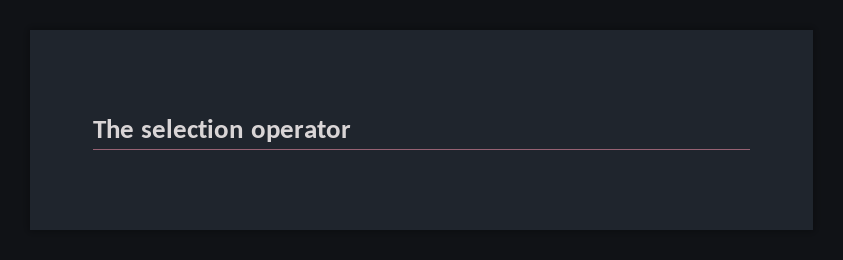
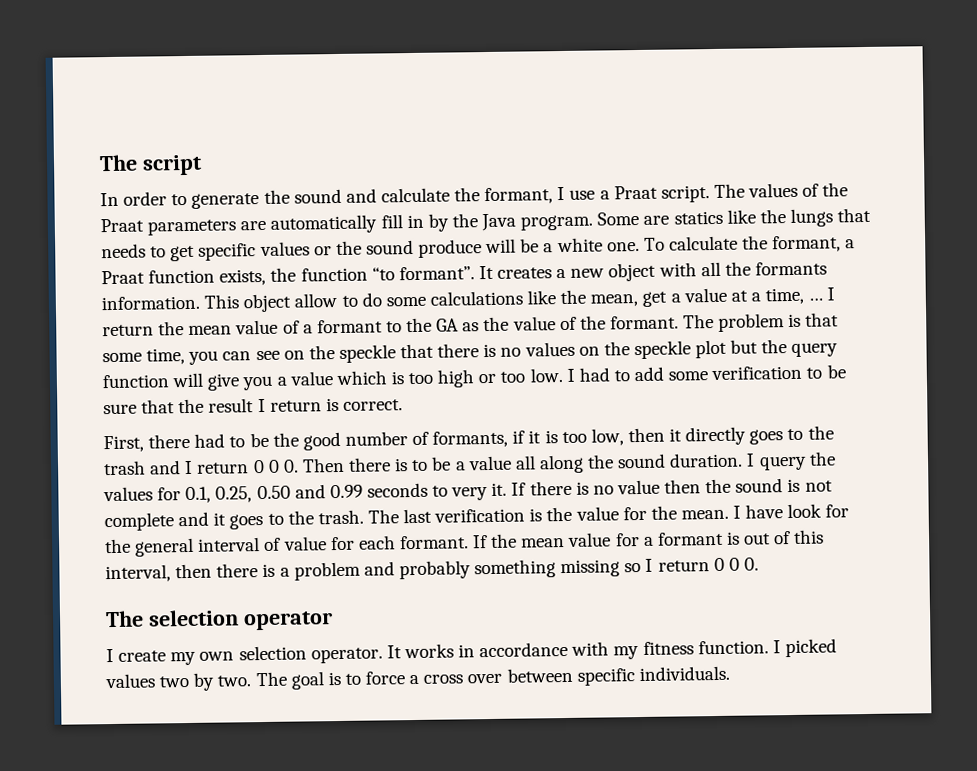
+ The script
+ In order to generate the sound and calculate the formant, I use a Praat script. The values of the Praat parameters are automatically fill in by the Java program. Some are statics like the lungs that needs to get specific values or the sound produce will be a white one. To calculate the formant, a Praat function exists, the function “to formant”. It creates a new object with all the formants information. This object allow to do some calculations like the mean, get a value at a time, … I return the mean value of a formant to the GA as the value of the formant. The problem is that some time, you can see on the speckle that there is no values on the speckle plot but the query function will give you a value which is too high or too low. I had to add some verification to be sure that the result I return is correct.
+ First, there had to be the good number of formants, if it is too low, then it directly goes to the trash and I return 0 0 0. Then there is to be a value all along the sound duration. I query the values for 0.1, 0.25, 0.50 and 0.99 seconds to very it. If there is no value then the sound is not complete and it goes to the trash. The last verification is the value for the mean. I have look for the general interval of value for each formant. If the mean value for a formant is out of this interval, then there is a problem and probably something missing so I return 0 0 0.
  The selection operator
+ I create my own selection operator. It works in accordance with my fitness function. I picked values two by two. The goal is to force a cross over between specific individuals.

